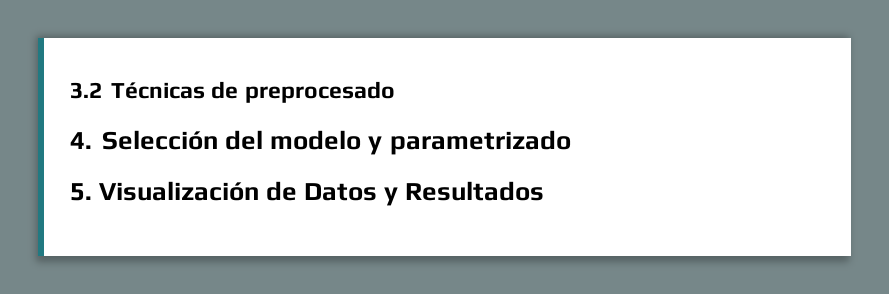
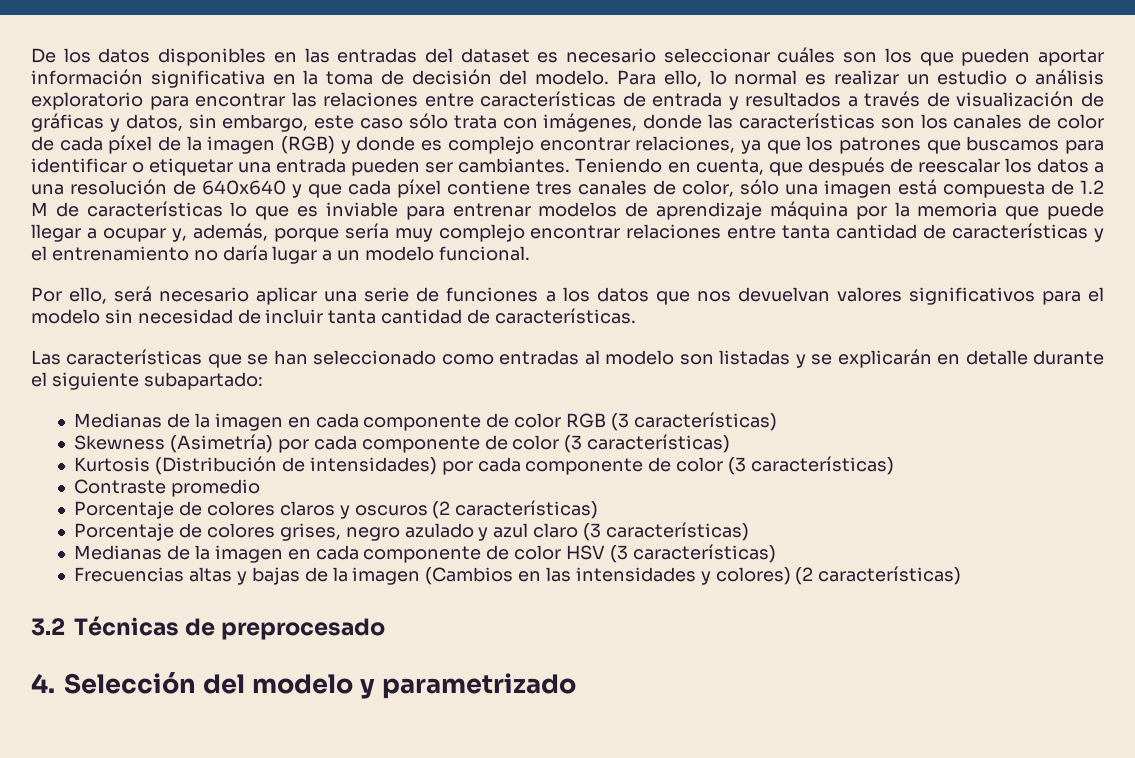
+ De los datos disponibles en las entradas del dataset es necesario seleccionar cuáles son los que pueden aportar información significativa en la toma de decisión del modelo. Para ello, lo normal es realizar un estudio o análisis exploratorio para encontrar las relaciones entre características de entrada y resultados a través de visualización de gráficas y datos, sin embargo, este caso sólo trata con imágenes, donde las características son los canales de color de cada píxel de la imagen (RGB) y donde es complejo encontrar relaciones, ya que los patrones que buscamos para identificar o etiquetar una entrada pueden ser cambiantes. Teniendo en cuenta, que después de reescalar los datos a una resolución de 640x640 y que cada píxel contiene tres canales de color, sólo una imagen está compuesta de 1.2 M de características lo que es inviable para entrenar modelos de aprendizaje máquina por la memoria que puede llegar a ocupar y, además, porque sería muy complejo encontrar relaciones entre tanta cantidad de características y el entrenamiento no daría lugar a un modelo funcional.
+ Por ello, será necesario aplicar una serie de funciones a los datos que nos devuelvan valores significativos para el modelo sin necesidad de incluir tanta cantidad de características.
+ Las características que se han seleccionado como entradas al modelo son listadas y se explicarán en detalle durante el siguiente subapartado:
+ Medianas de la imagen en cada componente de color RGB (3 características)
+ Skewness (Asimetría) por cada componente de color (3 características)
+ Kurtosis (Distribución de intensidades) por cada componente de color (3 características)
+ Contraste promedio
+ Porcentaje de colores claros y oscuros (2 características)
+ Porcentaje de colores grises, negro azulado y azul claro (3 características)
+ Medianas de la imagen en cada componente de color HSV (3 características)
+ Frecuencias altas y bajas de la imagen (Cambios en las intensidades y colores) (2 características)
- 5. Visualización de Datos y Resultados

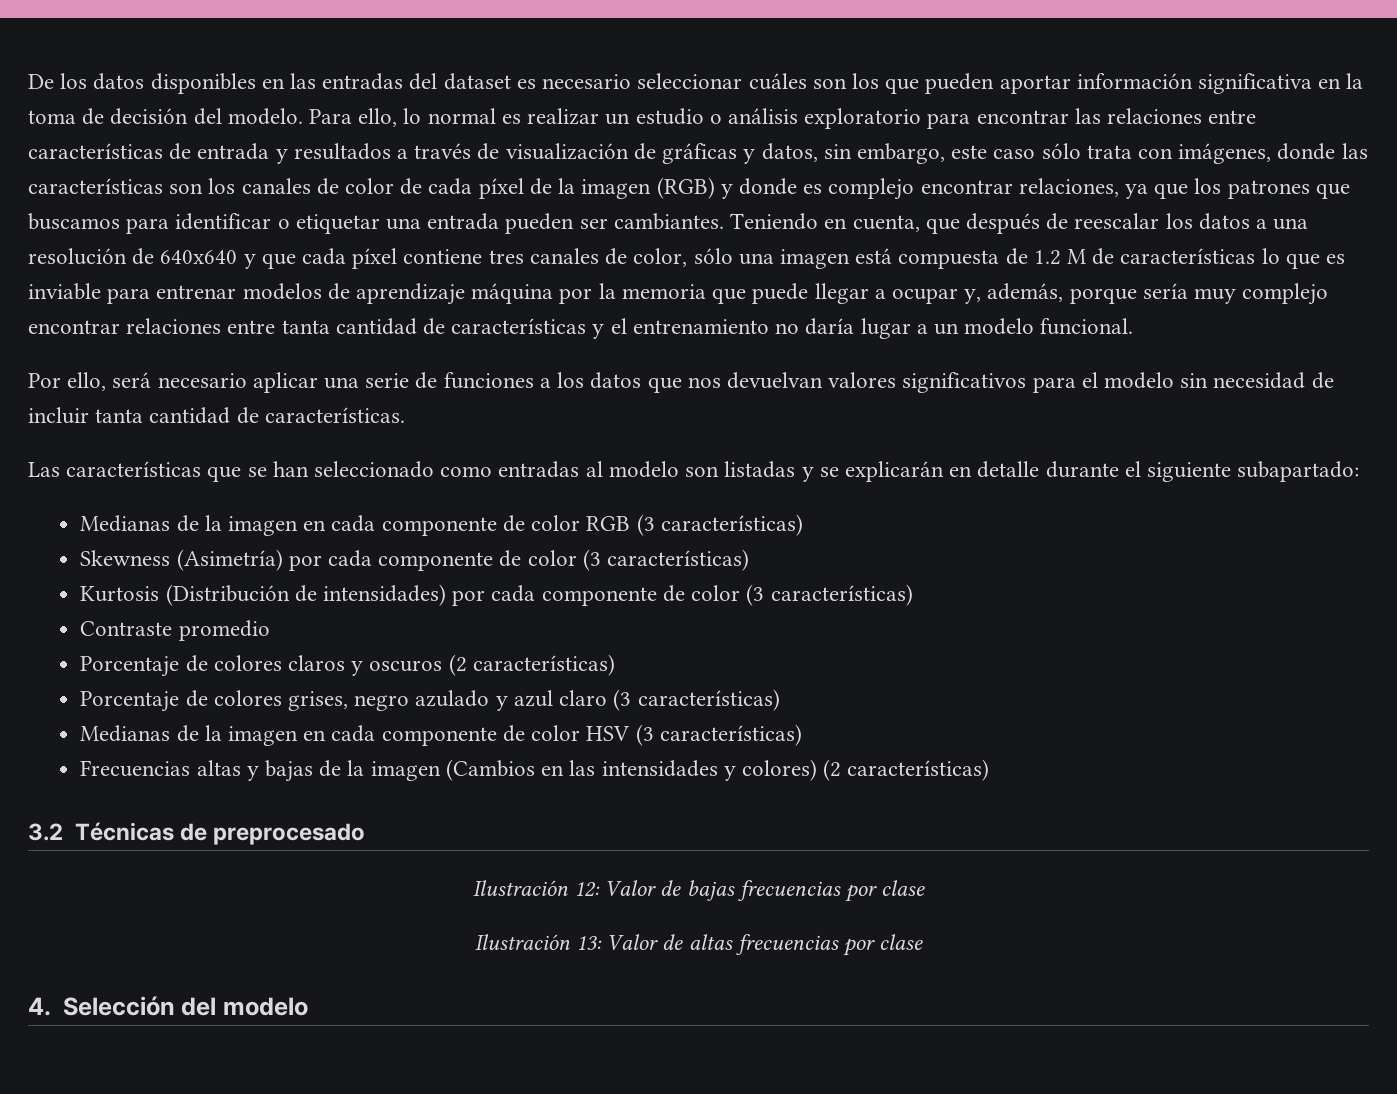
+ Ilustración 12: Valor de bajas frecuencias por clase
+ Ilustración 13: Valor de altas frecuencias por clase
- 4. Selección del modelo y parametrizado
+ 4. Selección del modelo

